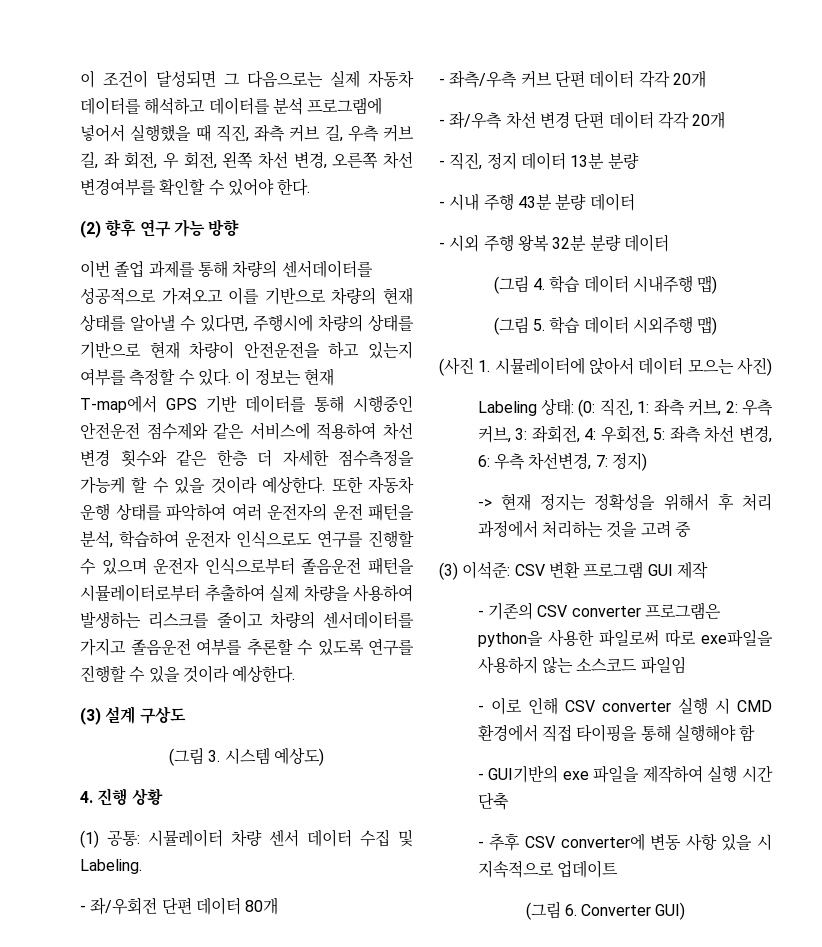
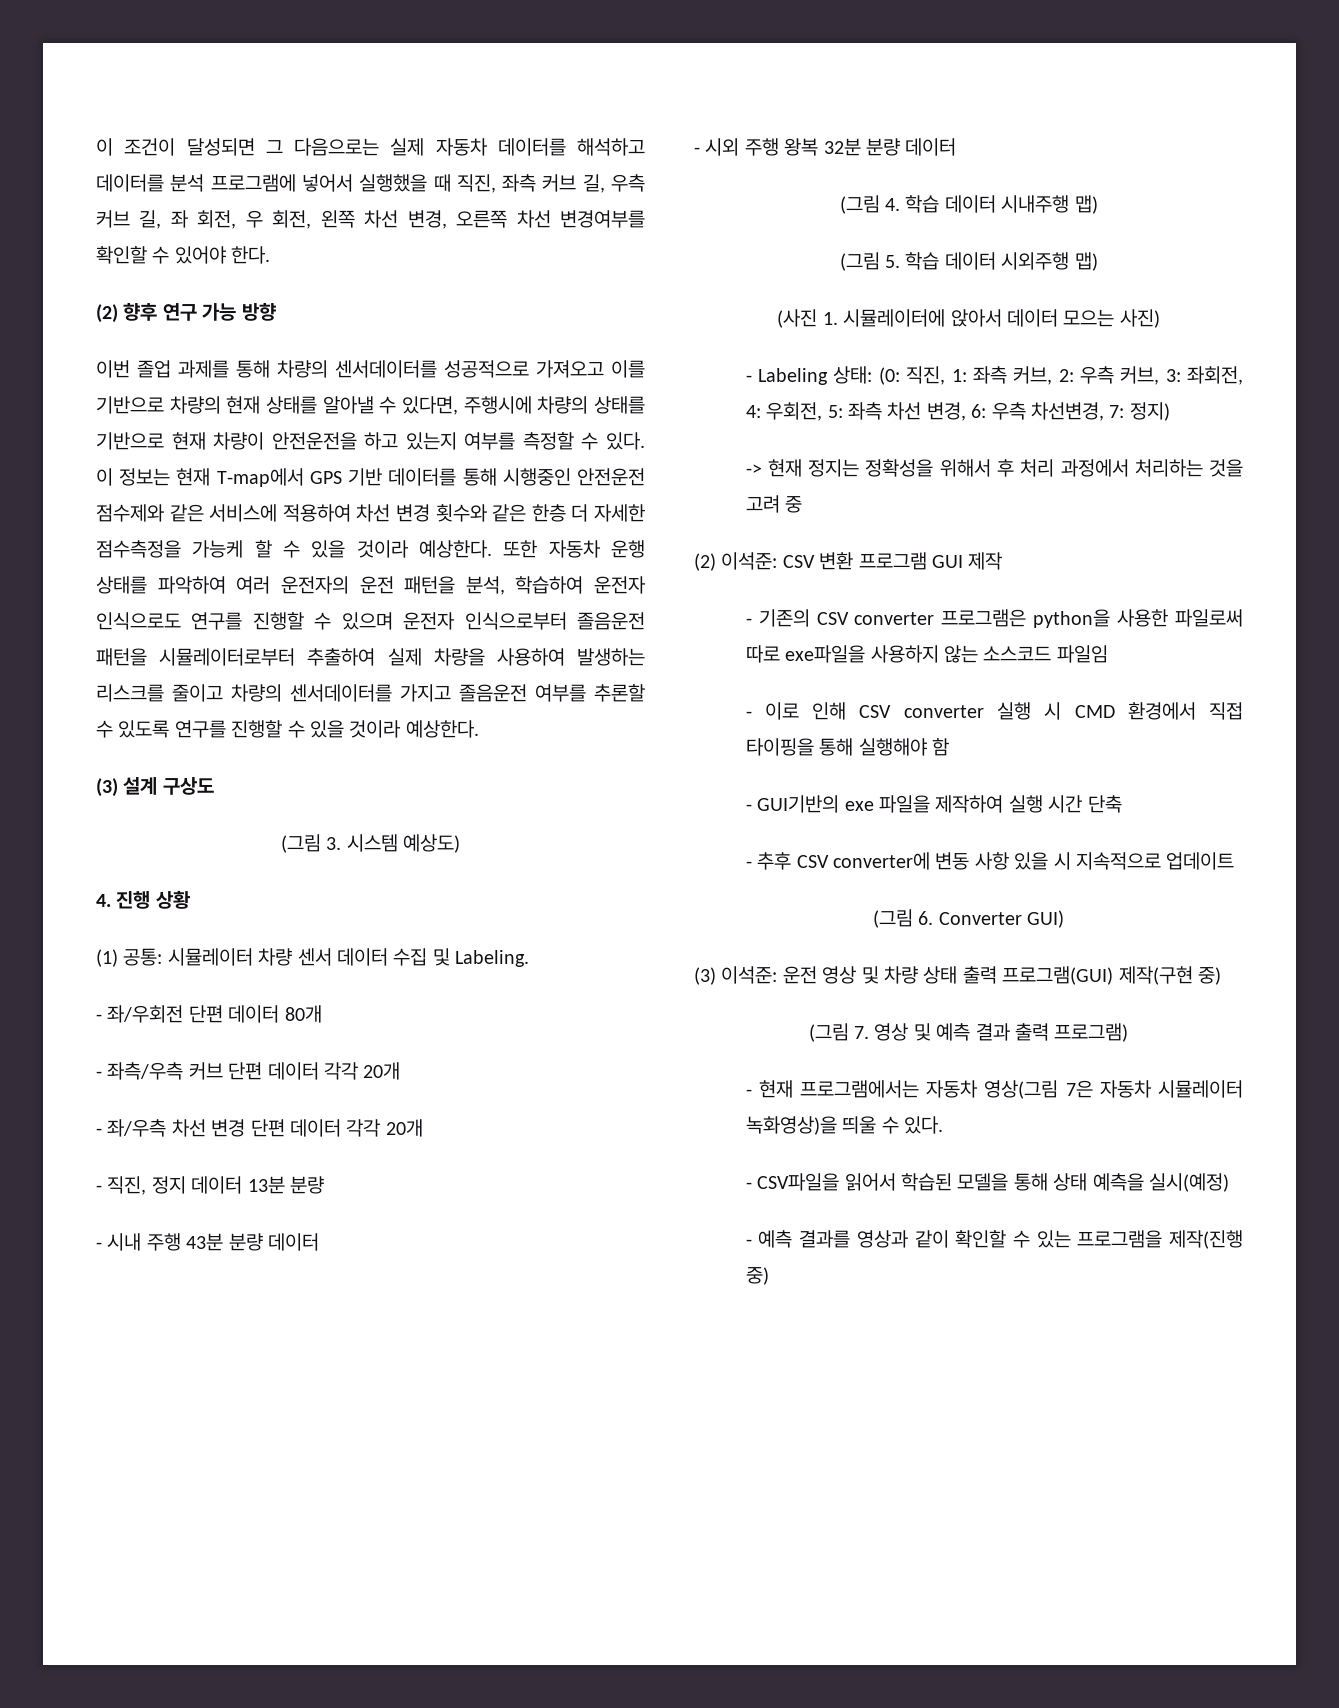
- Labeling 상태: (0: 직진, 1: 좌측 커브, 2: 우측 커브, 3: 좌회전, 4: 우회전, 5: 좌측 차선 변경, 6: 우측 차선변경, 7: 정지)
+ - Labeling 상태: (0: 직진, 1: 좌측 커브, 2: 우측 커브, 3: 좌회전, 4: 우회전, 5: 좌측 차선 변경, 6: 우측 차선변경, 7: 정지)
- (3) 이석준: CSV 변환 프로그램 GUI 제작
+ (2) 이석준: CSV 변환 프로그램 GUI 제작
+ (3) 이석준: 운전 영상 및 차량 상태 출력 프로그램(GUI) 제작(구현 중)
+ (그림 7. 영상 및 예측 결과 출력 프로그램)
+ - 현재 프로그램에서는 자동차 영상(그림 7은 자동차 시뮬레이터 녹화영상)을 띄울 수 있다.
+ - CSV파일을 읽어서 학습된 모델을 통해 상태 예측을 실시(예정)
+ - 예측 결과를 영상과 같이 확인할 수 있는 프로그램을 제작(진행 중)

